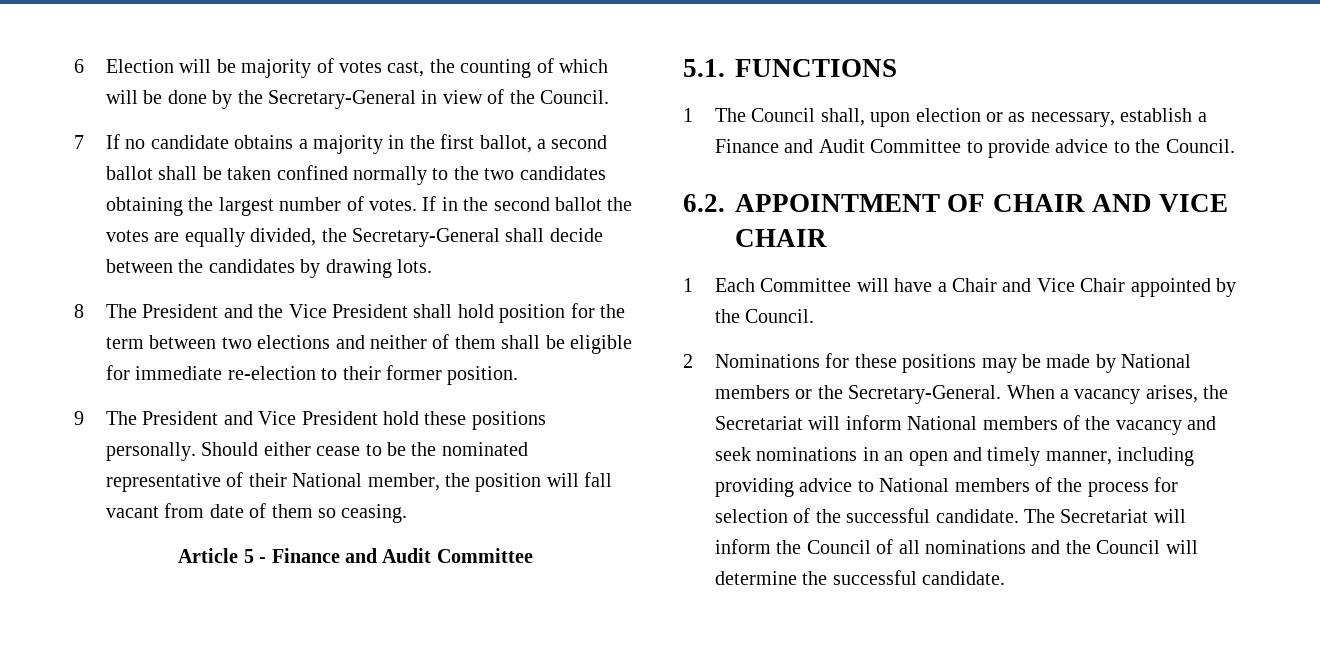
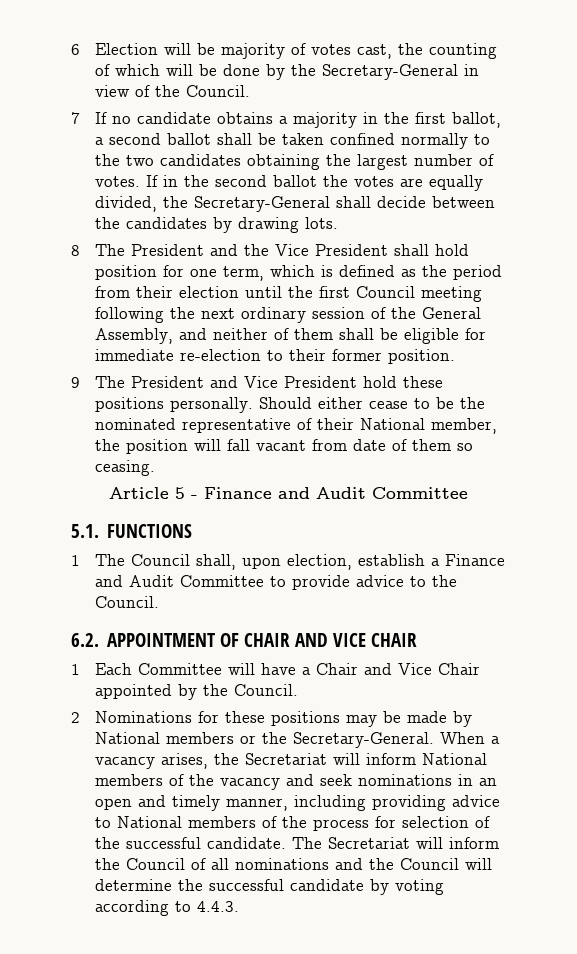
- 8 The President and the Vice President shall hold position for the term between two elections and neither of them shall be eligible for immediate re-election to their former position.
+ 8 The President and the Vice President shall hold position for one term, which is defined as the period from their election until the first Council meeting following the next ordinary session of the General Assembly, and neither of them shall be eligible for immediate re-election to their former position.
- 1 The Council shall, upon election or as necessary, establish a Finance and Audit Committee to provide advice to the Council.
+ 1 The Council shall, upon election, establish a Finance and Audit Committee to provide advice to the Council.
- The Secretariat will inform the Council of all nominations and the Council will determine the successful candidate.
+ The Secretariat will inform the Council of all nominations and the Council will determine the successful candidate by voting according to 4.4.3.

